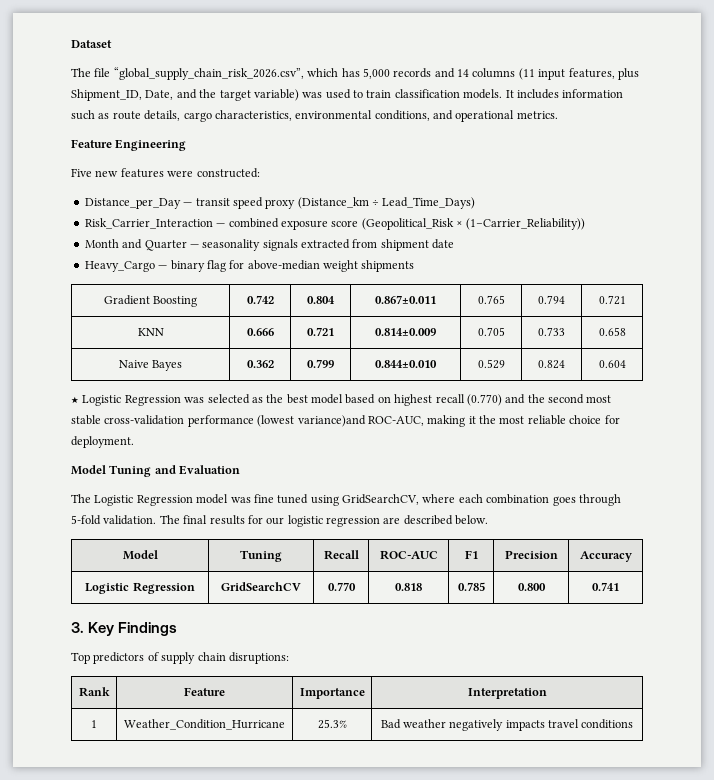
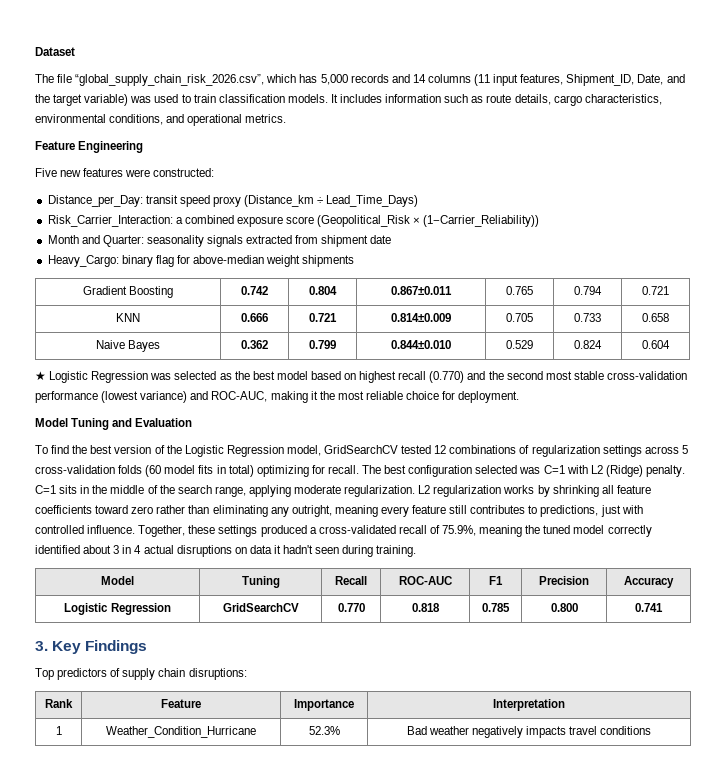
- The file “global_supply_chain_risk_2026.csv”, which has 5,000 records and 14 columns (11 input features, plus Shipment_ID, Date, and the target variable) was used to train classification models.
+ The file “global_supply_chain_risk_2026.csv”, which has 5,000 records and 14 columns (11 input features, Shipment_ID, Date, and the target variable) was used to train classification models.
- Distance_per_Day — transit speed proxy (Distance_km ÷ Lead_Time_Days)
+ Distance_per_Day: transit speed proxy (Distance_km ÷ Lead_Time_Days)
- Risk_Carrier_Interaction — combined exposure score (Geopolitical_Risk × (1−Carrier_Reliability))
+ Risk_Carrier_Interaction: a combined exposure score (Geopolitical_Risk × (1−Carrier_Reliability))
- Month and Quarter — seasonality signals extracted from shipment date
+ Month and Quarter: seasonality signals extracted from shipment date
- Heavy_Cargo — binary flag for above-median weight shipments
+ Heavy_Cargo: binary flag for above-median weight shipments
- ★ Logistic Regression was selected as the best model based on highest recall (0.770) and the second most stable cross-validation performance (lowest variance)and ROC-AUC, making it the most reliable choice for deployment.
+ ★ Logistic Regression was selected as the best model based on highest recall (0.770) and the second most stable cross-validation performance (lowest variance) and ROC-AUC, making it the most reliable choice for deployment.
- The Logistic Regression model was fine tuned using GridSearchCV, where each combination goes through 5-fold validation. The final results for our logistic regression are described below.
+ To find the best version of the Logistic Regression model, GridSearchCV tested 12 combinations of regularization settings across 5 cross-validation folds (60 model fits in total) optimizing for recall. The best configuration selected was C=1 with L2 (Ridge) penalty. C=1 sits in the middle of the search range, applying moderate regularization. L2 regularization works by shrinking all feature coefficients toward zero rather than eliminating any outright, meaning every feature still contributes to predictions, just with controlled influence. Together, these settings produced a cross-validated recall of 75.9%, meaning the tuned model correctly identified about 3 in 4 actual disruptions on data it hadn't seen during training.
- 1 | Weather_Condition_Hurricane | 25.3% | Bad weather negatively impacts travel conditions
+ 1 | Weather_Condition_Hurricane | 52.3% | Bad weather negatively impacts travel conditions

